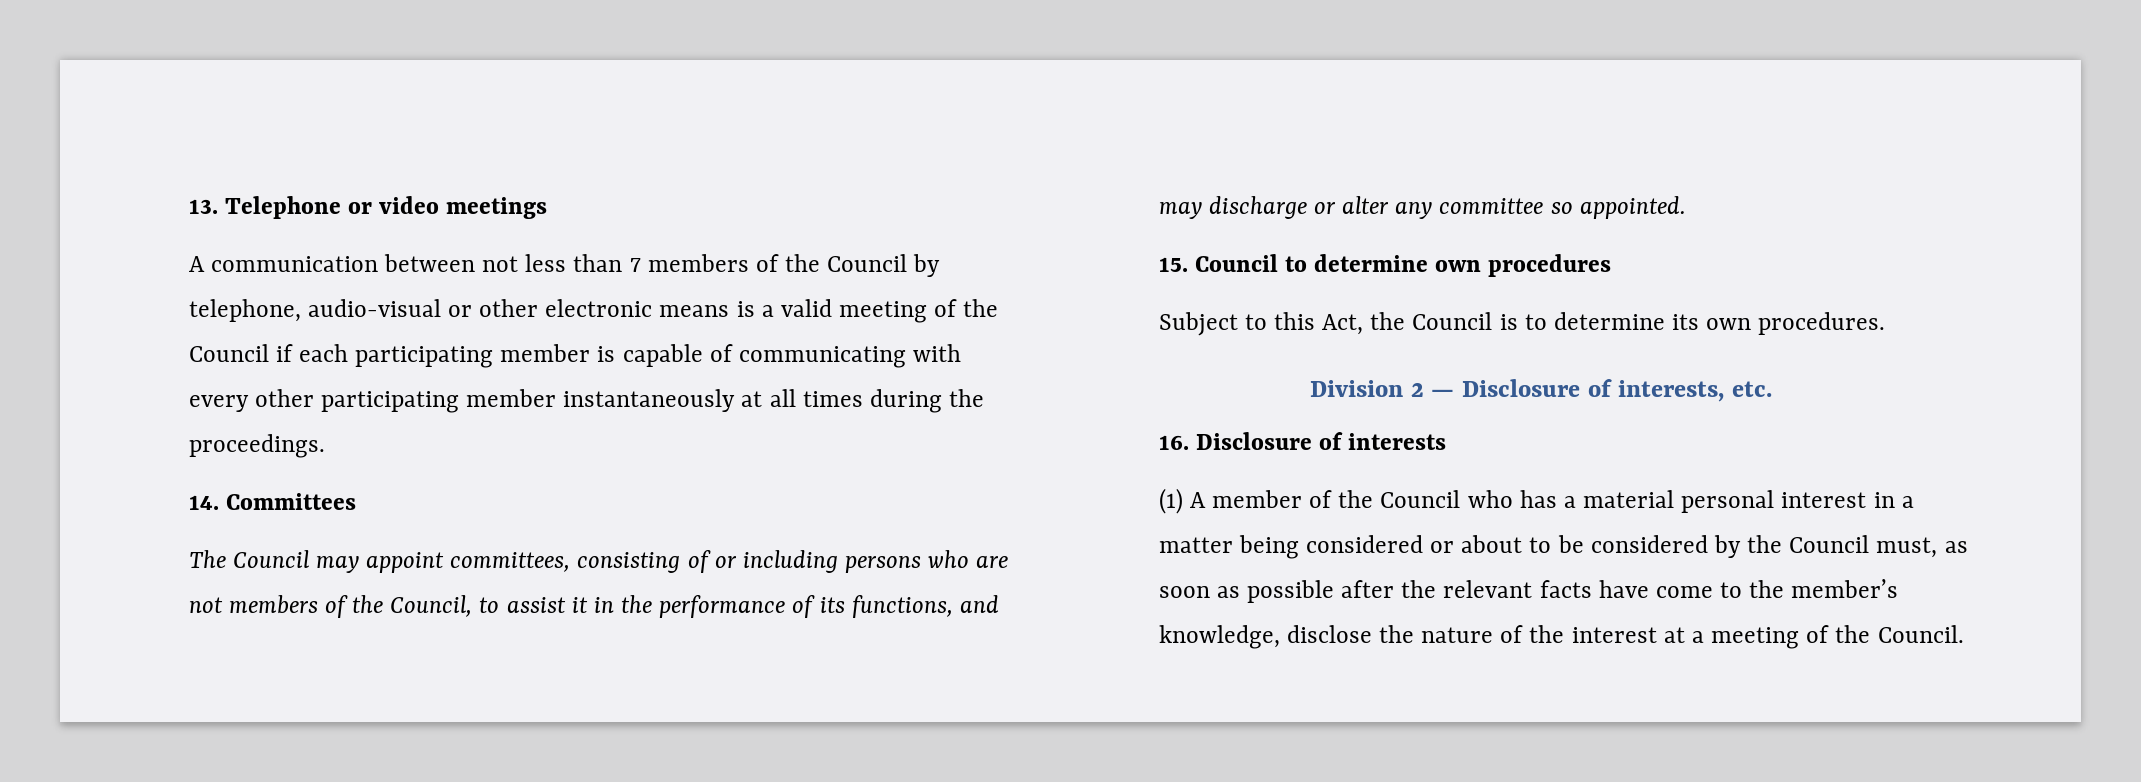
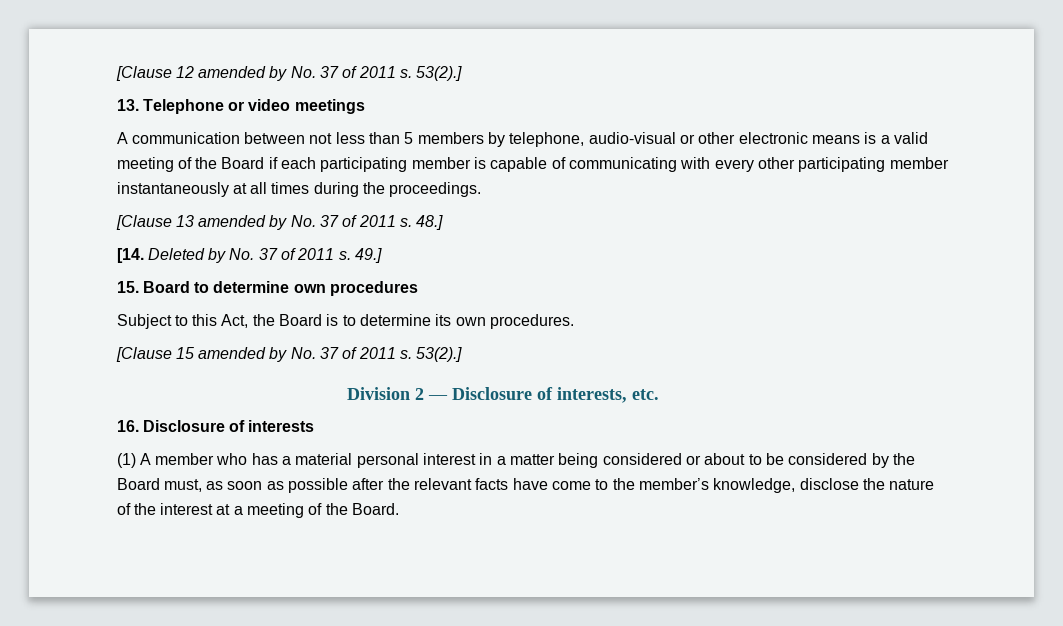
+ [Clause 12 amended by No. 37 of 2011 s. 53(2).]
- A communication between not less than 7 members of the Council by telephone, audio-visual or other electronic means is a valid meeting of the Council if each participating member is capable of communicating with every other participating member instantaneously at all times during the proceedings.
+ A communication between not less than 5 members by telephone, audio-visual or other electronic means is a valid meeting of the Board if each participating member is capable of communicating with every other participating member instantaneously at all times during the proceedings.
- 14. Committees
- The Council may appoint committees, consisting of or including persons who are not members of the Council, to assist it in the performance of its functions, and may discharge or alter any committee so appointed.
+ [Clause 13 amended by No. 37 of 2011 s. 48.]
+ [14. Deleted by No. 37 of 2011 s. 49.]
- 15. Council to determine own procedures
+ 15. Board to determine own procedures
- Subject to this Act, the Council is to determine its own procedures.
+ Subject to this Act, the Board is to determine its own procedures.
+ [Clause 15 amended by No. 37 of 2011 s. 53(2).]
- (1) A member of the Council who has a material personal interest in a matter being considered or about to be considered by the Council must, as soon as possible after the relevant facts have come to the member’s knowledge, disclose the nature of the interest at a meeting of the Council.
+ (1) A member who has a material personal interest in a matter being considered or about to be considered by the Board must, as soon as possible after the relevant facts have come to the member’s knowledge, disclose the nature of the interest at a meeting of the Board.

